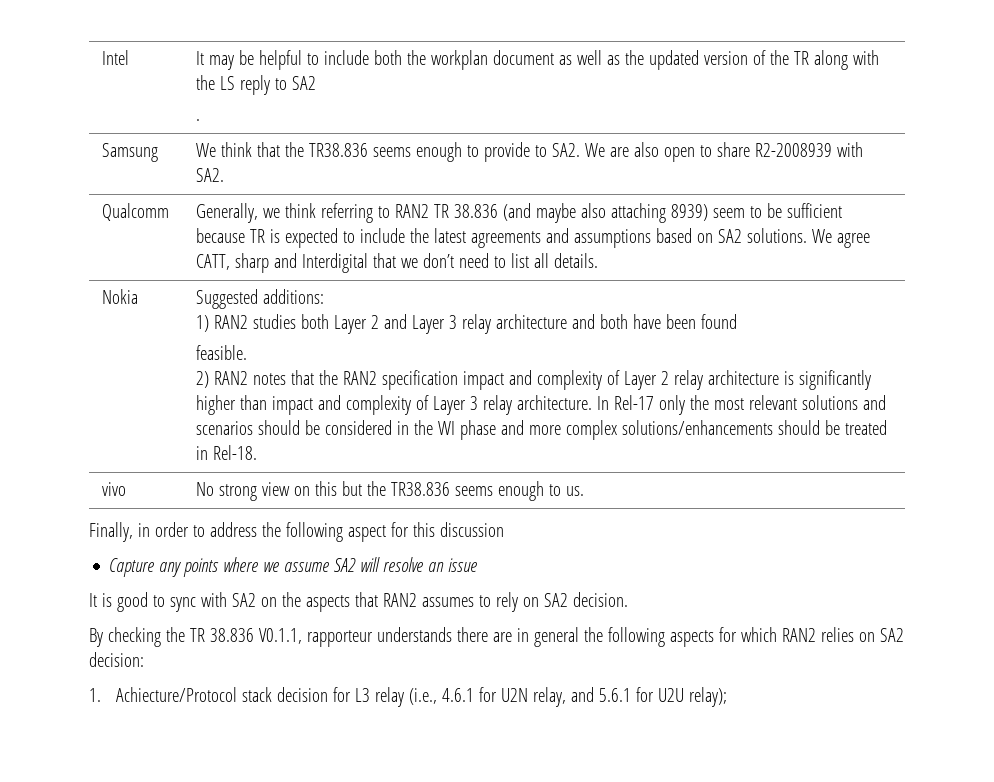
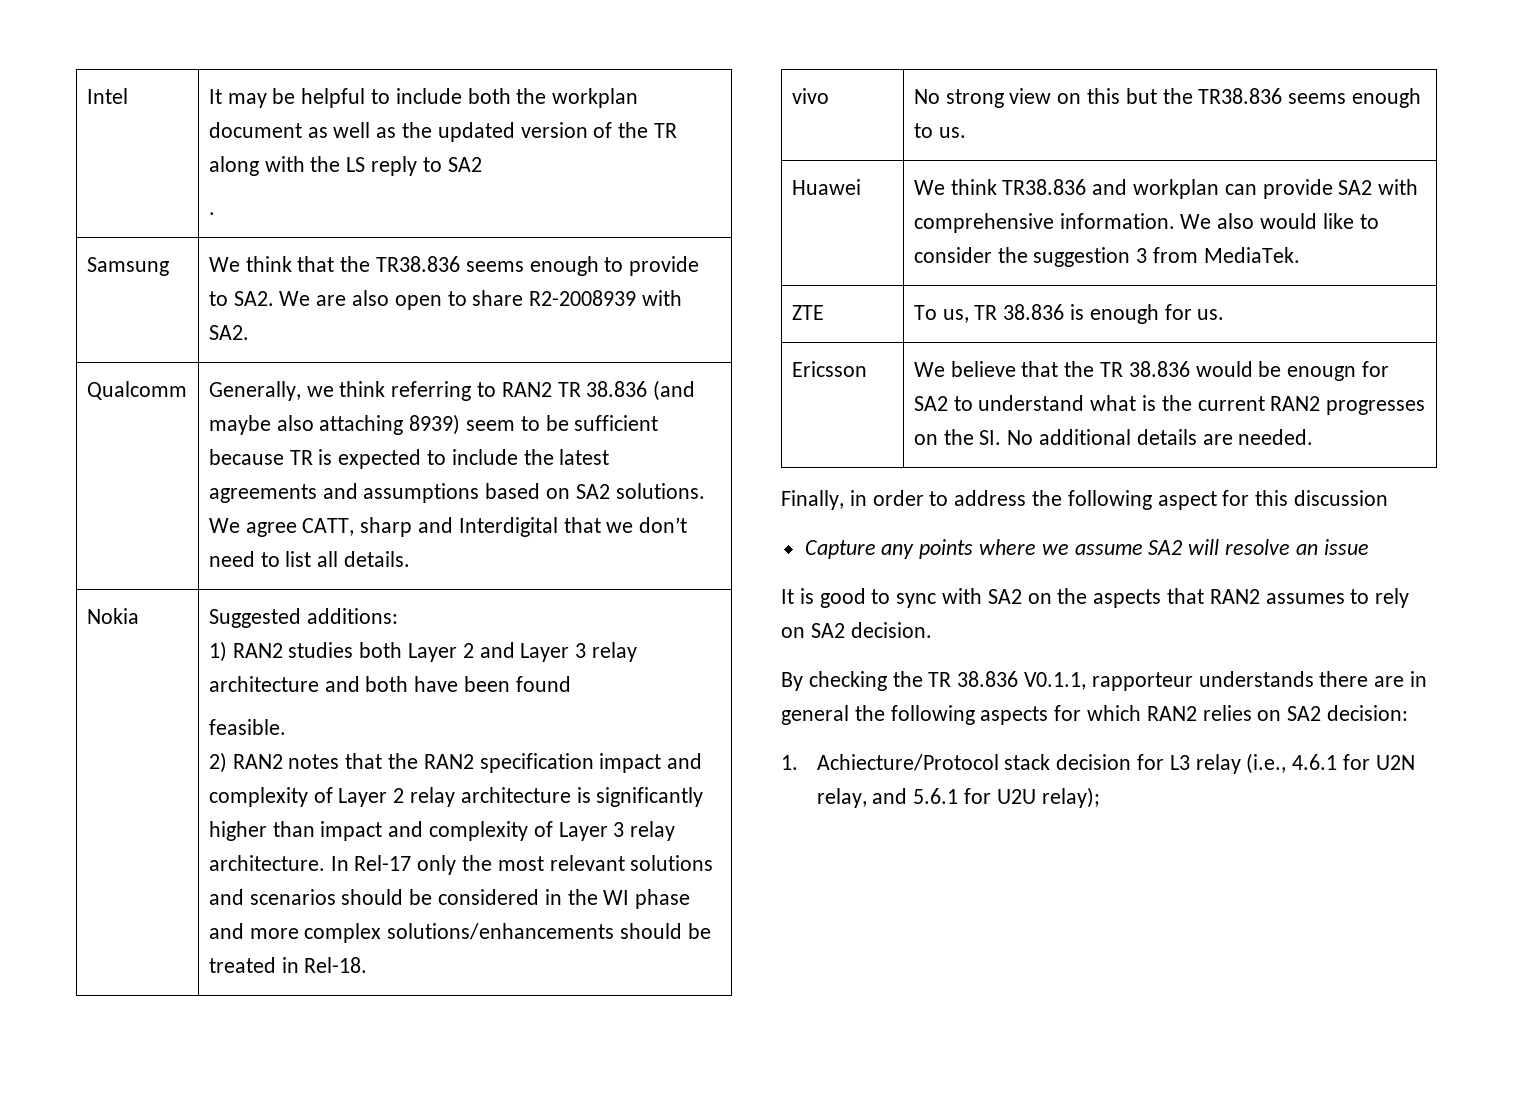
+ Huawei | We think TR38.836 and workplan can provide SA2 with comprehensive information. We also would like to consider the suggestion 3 from MediaTek.
+ ZTE | To us, TR 38.836 is enough for us.
+ Ericsson | We believe that the TR 38.836 would be enougn for SA2 to understand what is the current RAN2 progresses on the SI. No additional details are needed.

